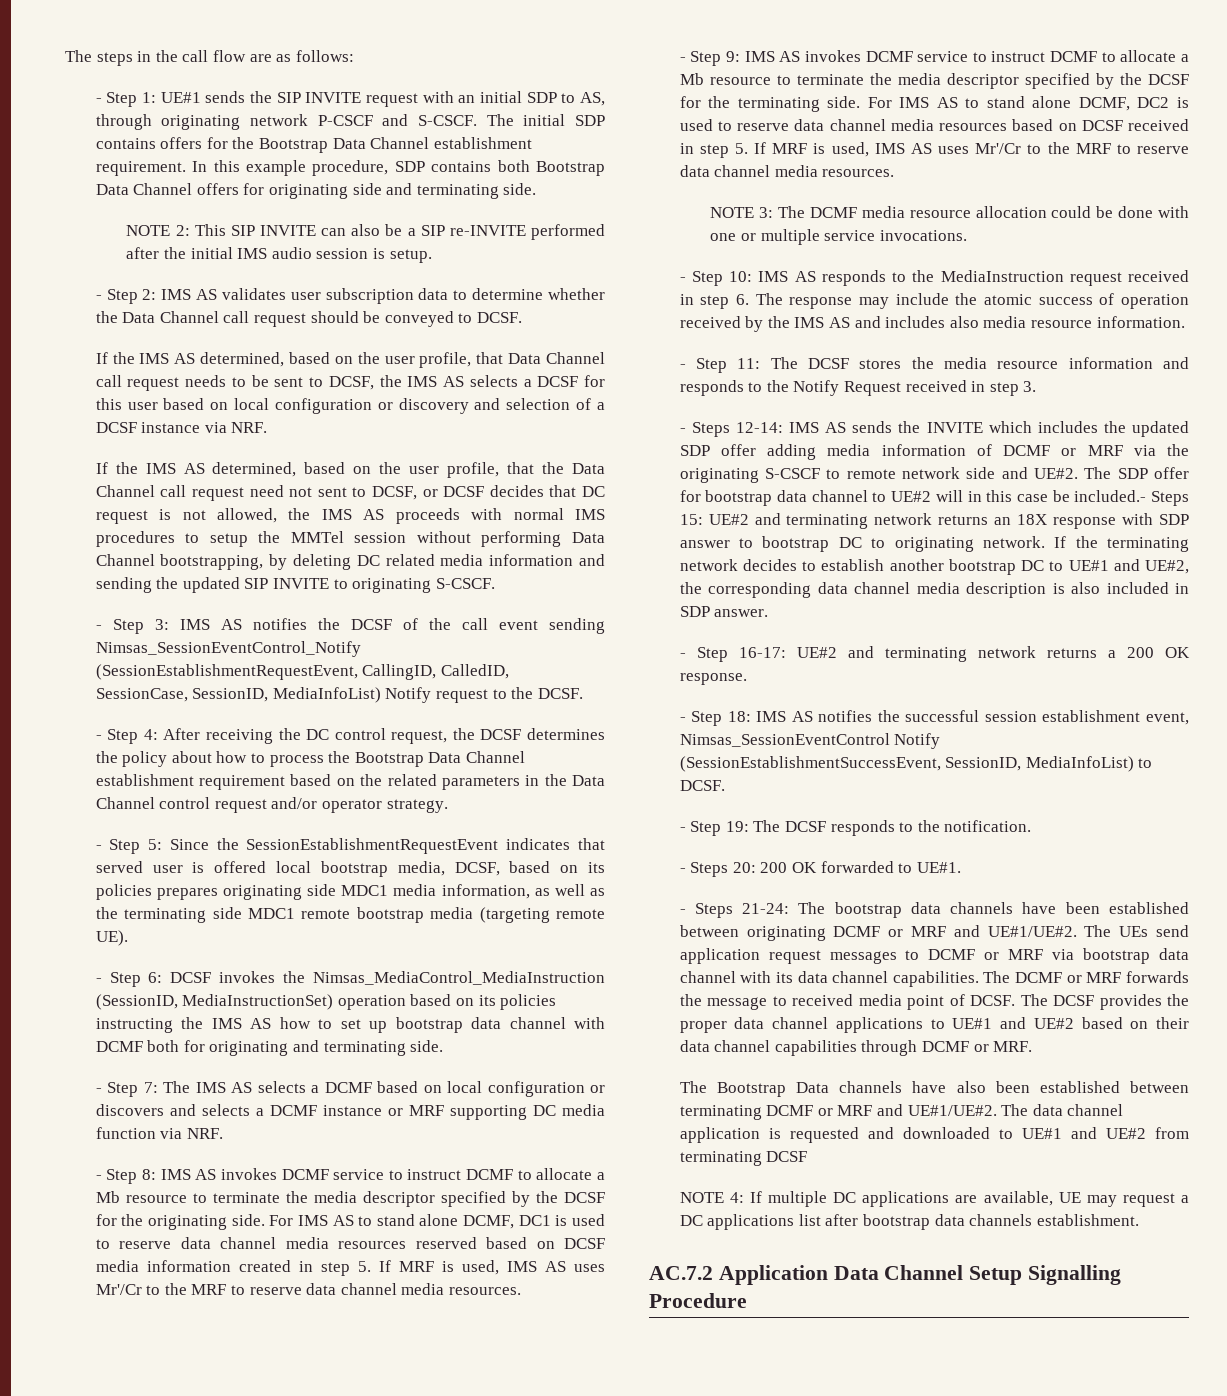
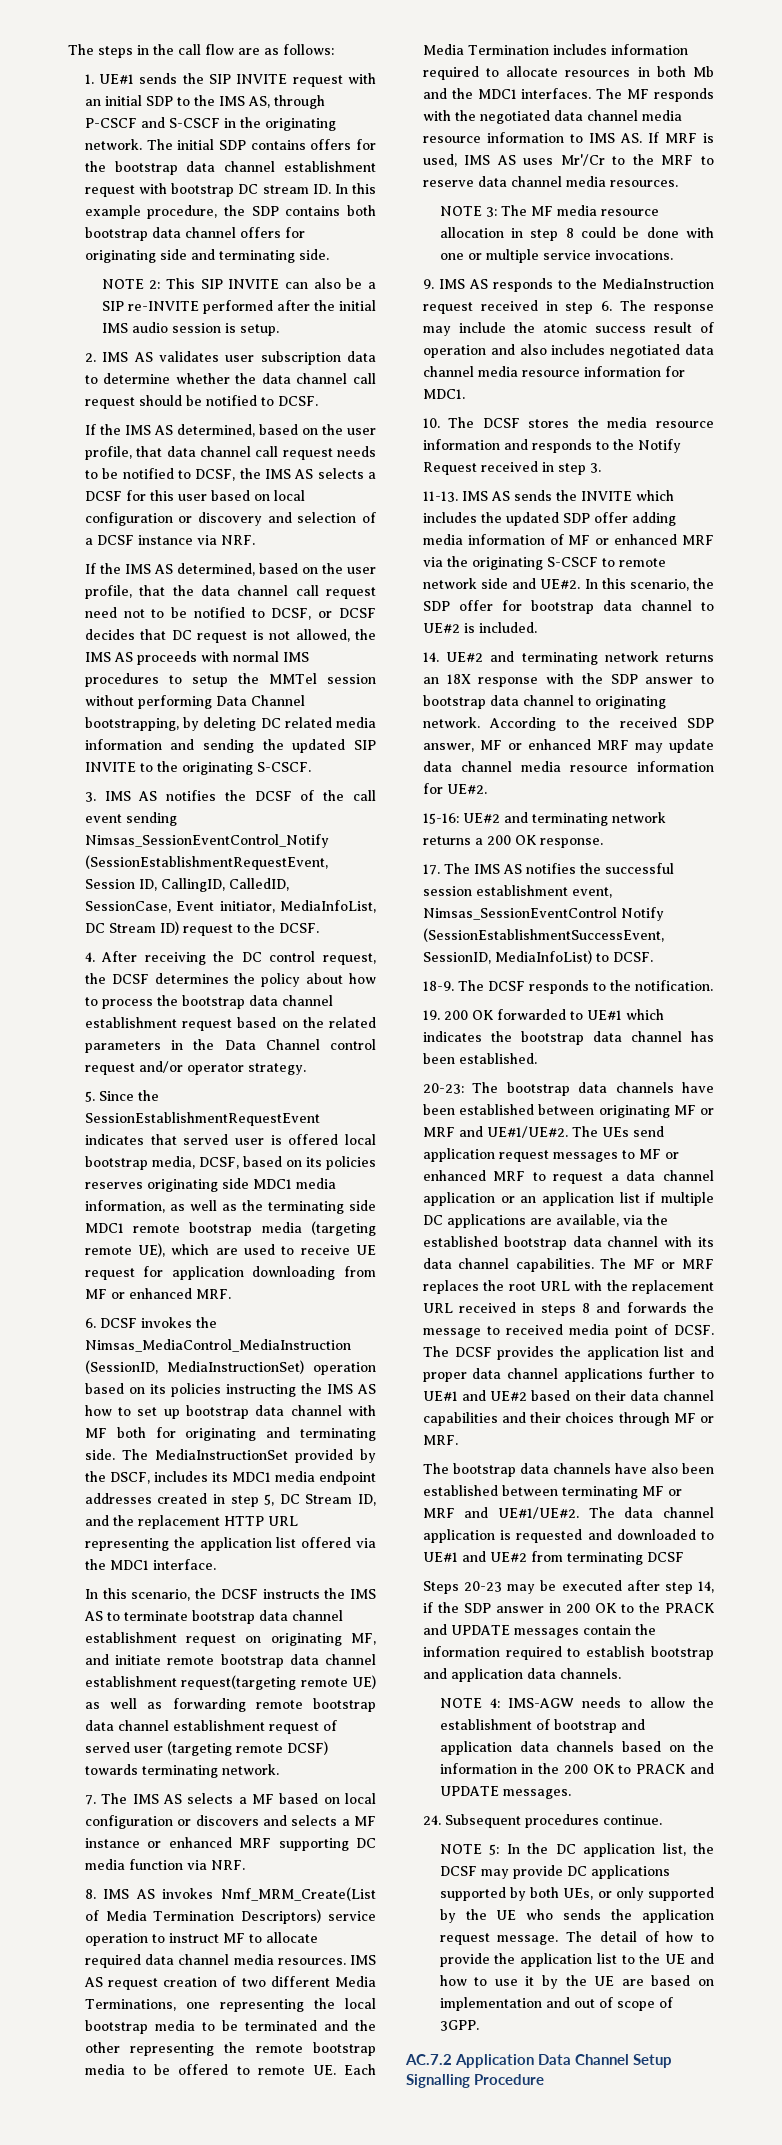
- - Step 1: UE#1 sends the SIP INVITE request with an initial SDP to AS, through originating network P-CSCF and S-CSCF.
+ 1. UE#1 sends the SIP INVITE request with an initial SDP to the IMS AS, through P-CSCF and S-CSCF in the originating network.
- The initial SDP contains offers for the Bootstrap Data Channel establishment requirement. In this example procedure, SDP contains both Bootstrap Data Channel offers for originating side and terminating side.
+ The initial SDP contains offers for the bootstrap data channel establishment request with bootstrap DC stream ID. In this example procedure, the SDP contains both bootstrap data channel offers for originating side and terminating side.
- - Step 2: IMS AS validates user subscription data to determine whether the Data Channel call request should be conveyed to DCSF.
+ 2. IMS AS validates user subscription data to determine whether the data channel call request should be notified to DCSF.
- If the IMS AS determined, based on the user profile, that Data Channel call request needs to be sent to DCSF, the IMS AS selects a DCSF for this user based on local configuration or discovery and selection of a DCSF instance via NRF.
+ If the IMS AS determined, based on the user profile, that data channel call request needs to be notified to DCSF, the IMS AS selects a DCSF for this user based on local configuration or discovery and selection of a DCSF instance via NRF.
- If the IMS AS determined, based on the user profile, that the Data Channel call request need not sent to DCSF, or DCSF decides that DC request is not allowed, the IMS AS proceeds with normal IMS procedures to setup the MMTel session without performing Data Channel bootstrapping, by deleting DC related media information and sending the updated SIP INVITE to originating S-CSCF.
+ If the IMS AS determined, based on the user profile, that the data channel call request need not to be notified to DCSF, or DCSF decides that DC request is not allowed, the IMS AS proceeds with normal IMS procedures to setup the MMTel session without performing Data Channel bootstrapping, by deleting DC related media information and sending the updated SIP INVITE to the originating S-CSCF.
- - Step 3: IMS AS notifies the DCSF of the call event sending Nimsas_SessionEventControl_Notify (SessionEstablishmentRequestEvent, CallingID, CalledID, SessionCase, SessionID, MediaInfoList) Notify request to the DCSF.
+ 3. IMS AS notifies the DCSF of the call event sending Nimsas_SessionEventControl_Notify (SessionEstablishmentRequestEvent, Session ID, CallingID, CalledID, SessionCase, Event initiator, MediaInfoList, DC Stream ID) request to the DCSF.
- - Step 4: After receiving the DC control request, the DCSF determines the policy about how to process the Bootstrap Data Channel establishment requirement based on the related parameters in the Data Channel control request and/or operator strategy.
+ 4. After receiving the DC control request, the DCSF determines the policy about how to process the bootstrap data channel establishment request based on the related parameters in the Data Channel control request and/or operator strategy.
- - Step 5: Since the SessionEstablishmentRequestEvent indicates that served user is offered local bootstrap media, DCSF, based on its policies prepares originating side MDC1 media information, as well as the terminating side MDC1 remote bootstrap media (targeting remote UE).
- - Step 6: DCSF invokes the Nimsas_MediaControl_MediaInstruction (SessionID, MediaInstructionSet) operation based on its policies instructing the IMS AS how to set up bootstrap data channel with DCMF both for originating and terminating side.
- - Step 7: The IMS AS selects a DCMF based on local configuration or discovers and selects a DCMF instance or MRF supporting DC media function via NRF.
+ 5. Since the SessionEstablishmentRequestEvent indicates that served user is offered local bootstrap media, DCSF, based on its policies reserves originating side MDC1 media information, as well as the terminating side MDC1 remote bootstrap media (targeting remote UE), which are used to receive UE request for application downloading from MF or enhanced MRF.
+ 6. DCSF invokes the Nimsas_MediaControl_MediaInstruction (SessionID, MediaInstructionSet) operation based on its policies instructing the IMS AS how to set up bootstrap data channel with MF both for originating and terminating side. The MediaInstructionSet provided by the DSCF, includes its MDC1 media endpoint addresses created in step 5, DC Stream ID, and the replacement HTTP URL representing the application list offered via the MDC1 interface.
+ In this scenario, the DCSF instructs the IMS AS to terminate bootstrap data channel establishment request on originating MF, and initiate remote bootstrap data channel establishment request(targeting remote UE) as well as forwarding remote bootstrap data channel establishment request of served user (targeting remote DCSF) towards terminating network.
+ 7. The IMS AS selects a MF based on local configuration or discovers and selects a MF instance or enhanced MRF supporting DC media function via NRF.
- - Step 8: IMS AS invokes DCMF service to instruct DCMF to allocate a Mb resource to terminate the media descriptor specified by the DCSF for the originating side. For IMS AS to stand alone DCMF, DC1 is used to reserve data channel media resources reserved based on DCSF media information created in step 5. If MRF is used, IMS AS uses Mr'/Cr to the MRF to reserve data channel media resources.
- - Step 9: IMS AS invokes DCMF service to instruct DCMF to allocate a Mb resource to terminate the media descriptor specified by the DCSF for the terminating side. For IMS AS to stand alone DCMF, DC2 is used to reserve data channel media resources based on DCSF received in step 5. If MRF is used, IMS AS uses Mr'/Cr to the MRF to reserve data channel media resources.
+ 8. IMS AS invokes Nmf_MRM_Create(List of Media Termination Descriptors) service operation to instruct MF to allocate required data channel media resources. IMS AS request creation of two different Media Terminations, one representing the local bootstrap media to be terminated and the other representing the remote bootstrap media to be offered to remote UE. Each Media Termination includes information required to allocate resources in both Mb and the MDC1 interfaces. The MF responds with the negotiated data channel media resource information to IMS AS. If MRF is used, IMS AS uses Mr'/Cr to the MRF to reserve data channel media resources.
- NOTE 3: The DCMF media resource allocation could be done with one or multiple service invocations.
+ NOTE 3: The MF media resource allocation in step 8 could be done with one or multiple service invocations.
- - Step 10: IMS AS responds to the MediaInstruction request received in step 6. The response may include the atomic success of operation received by the IMS AS and includes also media resource information.
- - Step 11: The DCSF stores the media resource information and responds to the Notify Request received in step 3.
+ 9. IMS AS responds to the MediaInstruction request received in step 6. The response may include the atomic success result of operation and also includes negotiated data channel media resource information for MDC1.
+ 10. The DCSF stores the media resource information and responds to the Notify Request received in step 3.
- - Steps 12-14: IMS AS sends the INVITE which includes the updated SDP offer adding media information of DCMF or MRF via the originating S-CSCF to remote network side and UE#2.
+ 11-13. IMS AS sends the INVITE which includes the updated SDP offer adding media information of MF or enhanced MRF via the originating S-CSCF to remote network side and UE#2.
- The SDP offer for bootstrap data channel to UE#2 will in this case be included.- Steps 15: UE#2 and terminating network returns an 18X response with SDP answer to bootstrap DC to originating network.
+ In this scenario, the SDP offer for bootstrap data channel to UE#2 is included.
+ 14. UE#2 and terminating network returns an 18X response with the SDP answer to bootstrap data channel to originating network.
- If the terminating network decides to establish another bootstrap DC to UE#1 and UE#2, the corresponding data channel media description is also included in SDP answer.
- - Step 16-17: UE#2 and terminating network returns a 200 OK response.
+ According to the received SDP answer, MF or enhanced MRF may update data channel media resource information for UE#2.
+ 15-16: UE#2 and terminating network returns a 200 OK response.
- - Step 18: IMS AS notifies the successful session establishment event, Nimsas_SessionEventControl Notify (SessionEstablishmentSuccessEvent, SessionID, MediaInfoList) to DCSF.
+ 17. The IMS AS notifies the successful session establishment event, Nimsas_SessionEventControl Notify (SessionEstablishmentSuccessEvent, SessionID, MediaInfoList) to DCSF.
- - Step 19: The DCSF responds to the notification.
+ 18-9. The DCSF responds to the notification.
- - Steps 20: 200 OK forwarded to UE#1.
- - Steps 21-24: The bootstrap data channels have been established between originating DCMF or MRF and UE#1/UE#2.
+ 19. 200 OK forwarded to UE#1 which indicates the bootstrap data channel has been established.
+ 20-23: The bootstrap data channels have been established between originating MF or MRF and UE#1/UE#2.
- The UEs send application request messages to DCMF or MRF via bootstrap data channel with its data channel capabilities.
+ The UEs send application request messages to MF or enhanced MRF to request a data channel application or an application list if multiple DC applications are available, via the established bootstrap data channel with its data channel capabilities.
- The DCMF or MRF forwards the message to received media point of DCSF.
+ The MF or MRF replaces the root URL with the replacement URL received in steps 8 and forwards the message to received media point of DCSF.
- The DCSF provides the proper data channel applications to UE#1 and UE#2 based on their data channel capabilities through DCMF or MRF.
+ The DCSF provides the application list and proper data channel applications further to UE#1 and UE#2 based on their data channel capabilities and their choices through MF or MRF.
- The Bootstrap Data channels have also been established between terminating DCMF or MRF and UE#1/UE#2.
+ The bootstrap data channels have also been established between terminating MF or MRF and UE#1/UE#2.
- NOTE 4: If multiple DC applications are available, UE may request a DC applications list after bootstrap data channels establishment.
+ Steps 20-23 may be executed after step 14, if the SDP answer in 200 OK to the PRACK and UPDATE messages contain the information required to establish bootstrap and application data channels.
+ NOTE 4: IMS-AGW needs to allow the establishment of bootstrap and application data channels based on the information in the 200 OK to PRACK and UPDATE messages.
+ 24. Subsequent procedures continue.
+ NOTE 5: In the DC application list, the DCSF may provide DC applications supported by both UEs, or only supported by the UE who sends the application request message. The detail of how to provide the application list to the UE and how to use it by the UE are based on implementation and out of scope of 3GPP.

